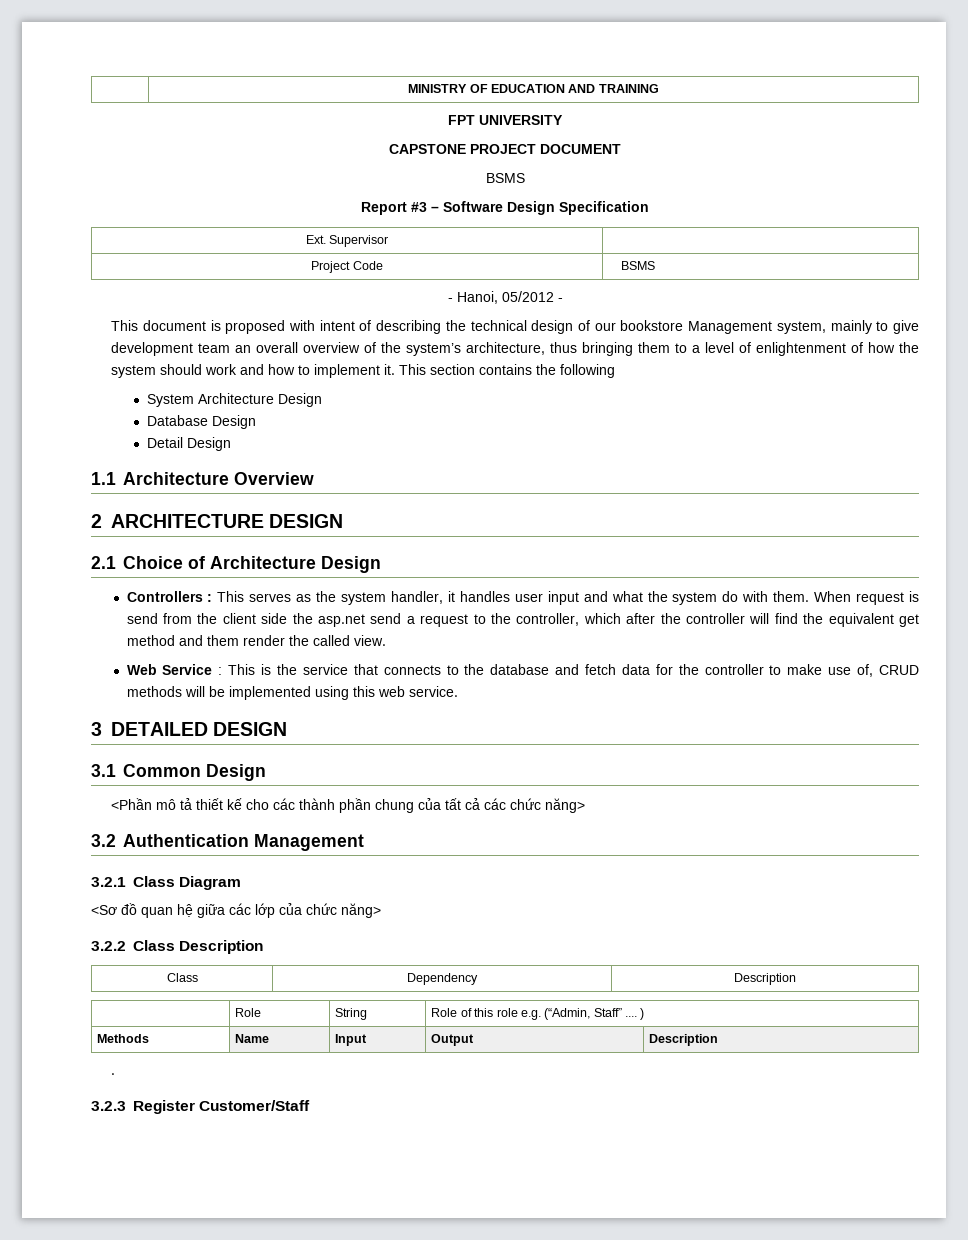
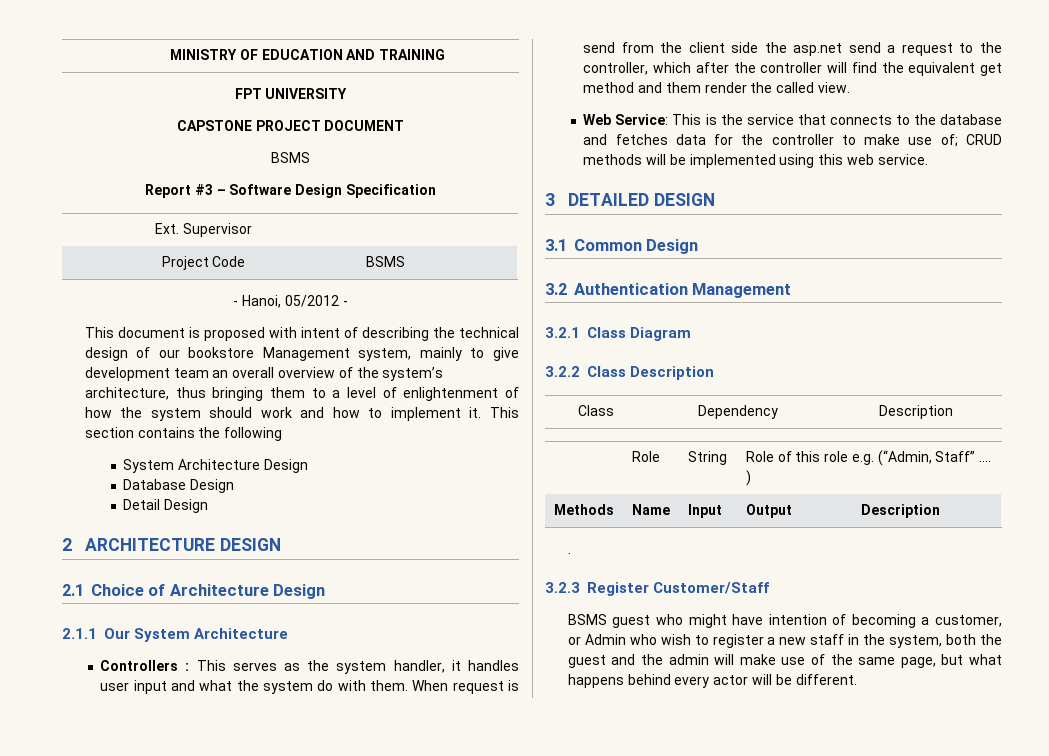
- 1.1 Architecture Overview
+ 2.1.1 Our System Architecture
- Web Service : This is the service that connects to the database and fetch data for the controller to make use of, CRUD methods will be implemented using this web service.
+ Web Service: This is the service that connects to the database and fetches data for the controller to make use of; CRUD methods will be implemented using this web service.
- <Phần mô tả thiết kế cho các thành phần chung của tất cả các chức năng>
- <Sơ đồ quan hệ giữa các lớp của chức năng>
+ BSMS guest who might have intention of becoming a customer, or Admin who wish to register a new staff in the system, both the guest and the admin will make use of the same page, but what happens behind every actor will be different.

